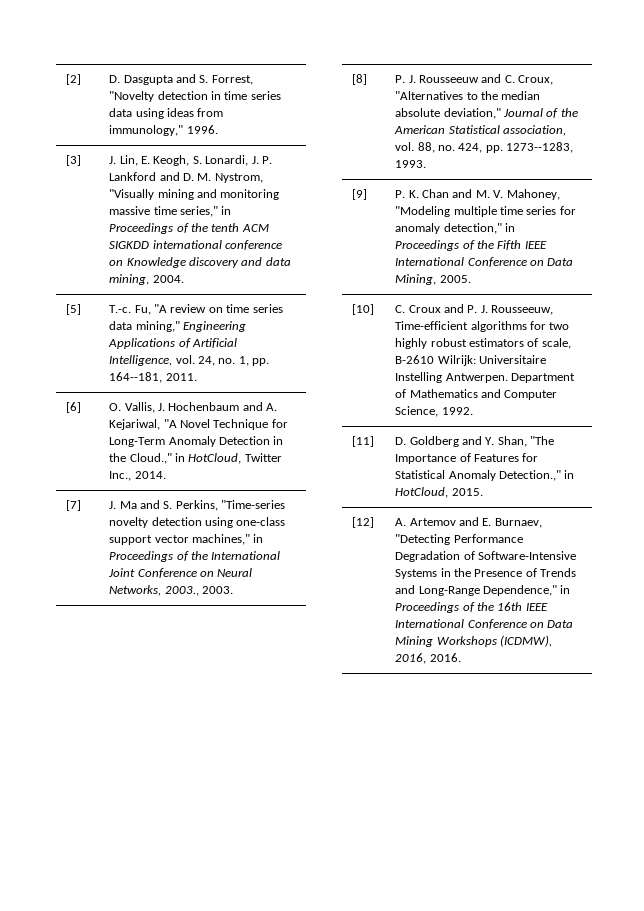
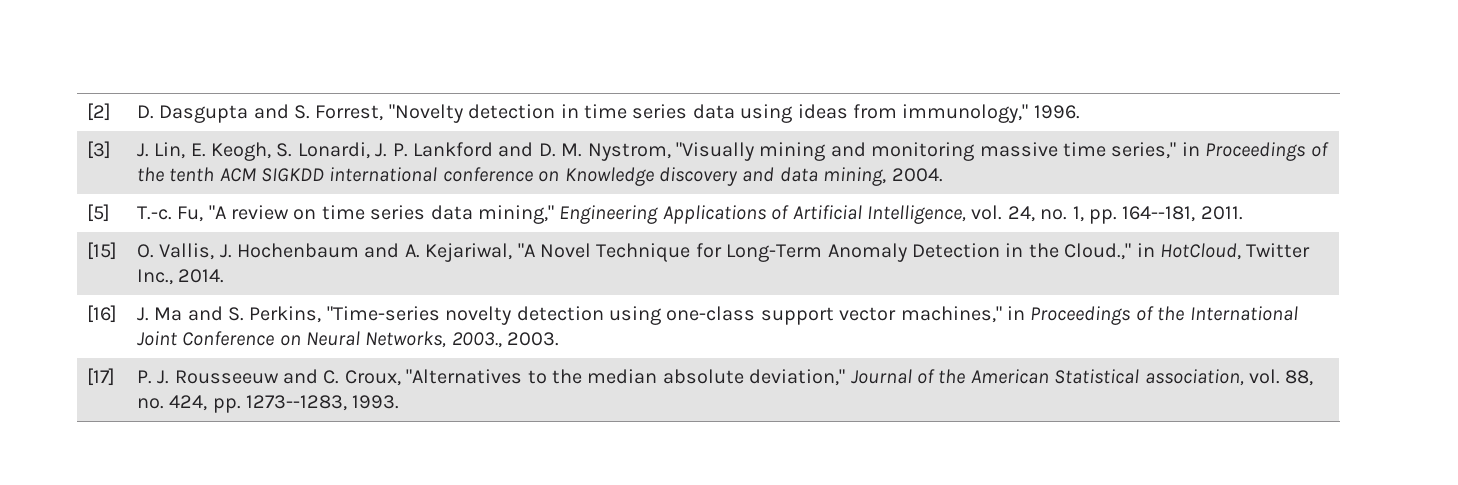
- [6] | O. Vallis, J. Hochenbaum and A. Kejariwal, "A Novel Technique for Long-Term Anomaly Detection in the Cloud.," in HotCloud, Twitter Inc., 2014.
+ [15] | O. Vallis, J. Hochenbaum and A. Kejariwal, "A Novel Technique for Long-Term Anomaly Detection in the Cloud.," in HotCloud, Twitter Inc., 2014.
- [7] | J. Ma and S. Perkins, "Time-series novelty detection using one-class support vector machines," in Proceedings of the International Joint Conference on Neural Networks, 2003., 2003.
+ [16] | J. Ma and S. Perkins, "Time-series novelty detection using one-class support vector machines," in Proceedings of the International Joint Conference on Neural Networks, 2003., 2003.
- [8] | P. J. Rousseeuw and C. Croux, "Alternatives to the median absolute deviation," Journal of the American Statistical association, vol. 88, no. 424, pp. 1273--1283, 1993.
+ [17] | P. J. Rousseeuw and C. Croux, "Alternatives to the median absolute deviation," Journal of the American Statistical association, vol. 88, no. 424, pp. 1273--1283, 1993.
- [9] | P. K. Chan and M. V. Mahoney, "Modeling multiple time series for anomaly detection," in Proceedings of the Fifth IEEE International Conference on Data Mining, 2005.
- [10] | C. Croux and P. J. Rousseeuw, Time-efficient algorithms for two highly robust estimators of scale, B-2610 Wilrijk: Universitaire Instelling Antwerpen. Department of Mathematics and Computer Science, 1992.
- [11] | D. Goldberg and Y. Shan, "The Importance of Features for Statistical Anomaly Detection.," in HotCloud, 2015.
- [12] | A. Artemov and E. Burnaev, "Detecting Performance Degradation of Software-Intensive Systems in the Presence of Trends and Long-Range Dependence," in Proceedings of the 16th IEEE International Conference on Data Mining Workshops (ICDMW), 2016, 2016.

